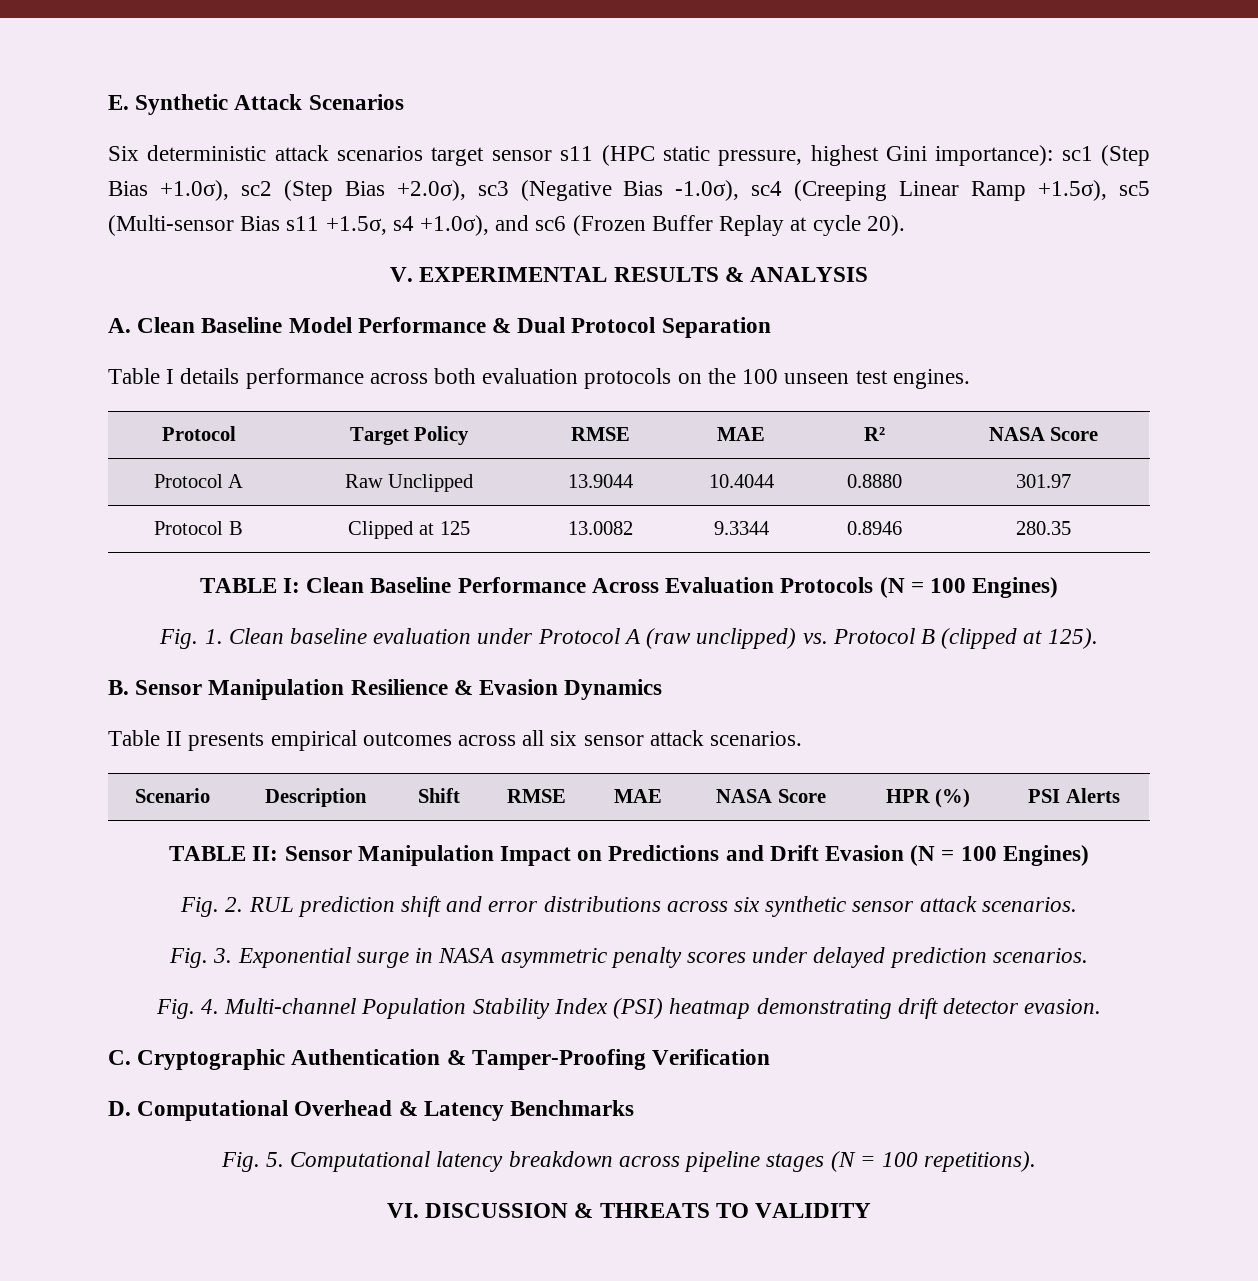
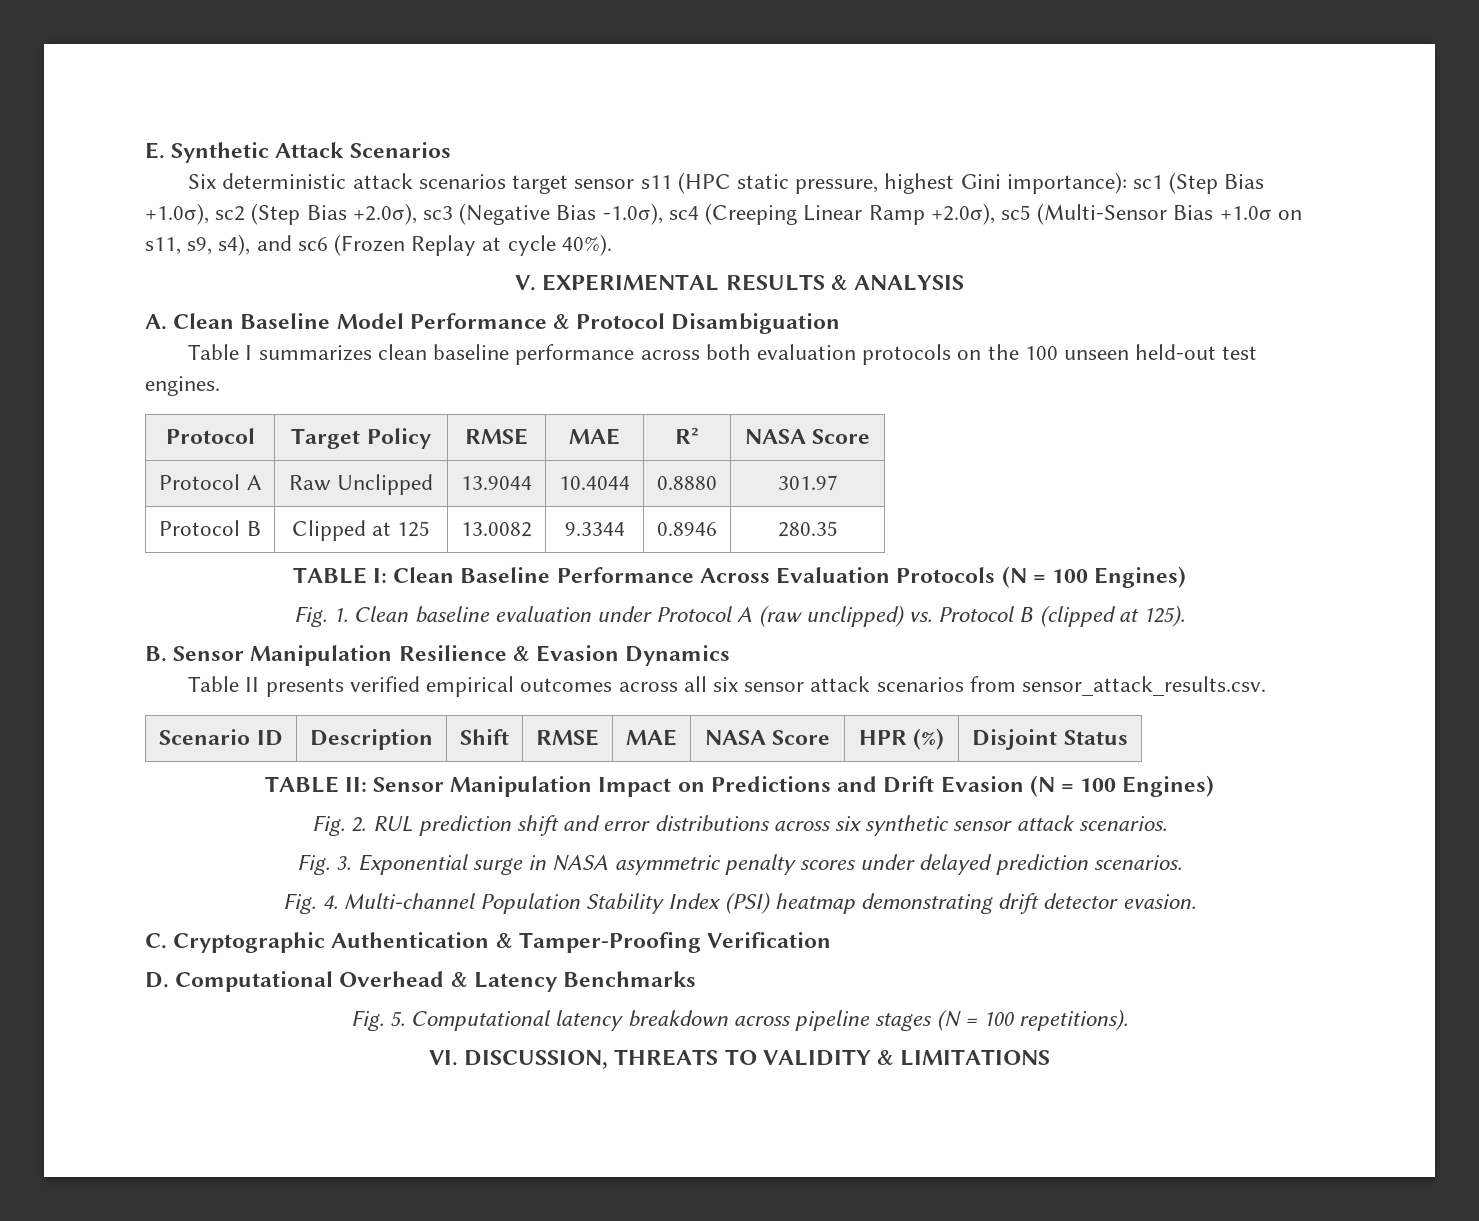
- Six deterministic attack scenarios target sensor s11 (HPC static pressure, highest Gini importance): sc1 (Step Bias +1.0σ), sc2 (Step Bias +2.0σ), sc3 (Negative Bias -1.0σ), sc4 (Creeping Linear Ramp +1.5σ), sc5 (Multi-sensor Bias s11 +1.5σ, s4 +1.0σ), and sc6 (Frozen Buffer Replay at cycle 20).
+ Six deterministic attack scenarios target sensor s11 (HPC static pressure, highest Gini importance): sc1 (Step Bias +1.0σ), sc2 (Step Bias +2.0σ), sc3 (Negative Bias -1.0σ), sc4 (Creeping Linear Ramp +2.0σ), sc5 (Multi-Sensor Bias +1.0σ on s11, s9, s4), and sc6 (Frozen Replay at cycle 40%).
- A. Clean Baseline Model Performance & Dual Protocol Separation
+ A. Clean Baseline Model Performance & Protocol Disambiguation
- Table I details performance across both evaluation protocols on the 100 unseen test engines.
+ Table I summarizes clean baseline performance across both evaluation protocols on the 100 unseen held-out test engines.
- Table II presents empirical outcomes across all six sensor attack scenarios.
+ Table II presents verified empirical outcomes across all six sensor attack scenarios from sensor_attack_results.csv.
- Scenario | Description | Shift | RMSE | MAE | NASA Score | HPR (%) | PSI Alerts
+ Scenario ID | Description | Shift | RMSE | MAE | NASA Score | HPR (%) | Disjoint Status
- VI. DISCUSSION & THREATS TO VALIDITY
+ VI. DISCUSSION, THREATS TO VALIDITY & LIMITATIONS

